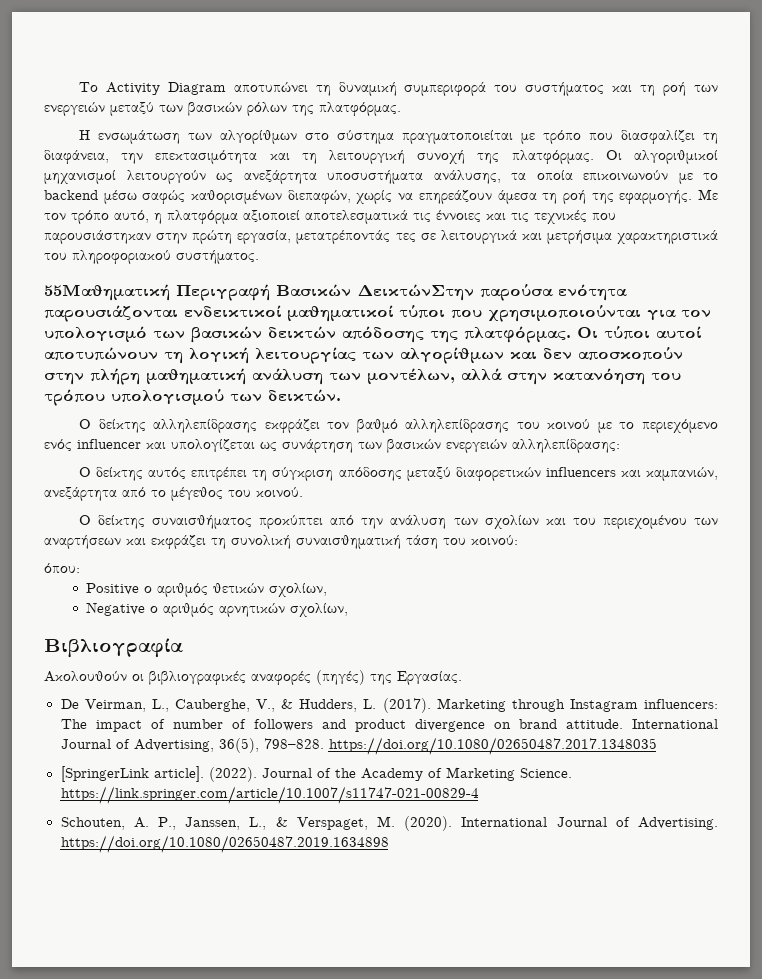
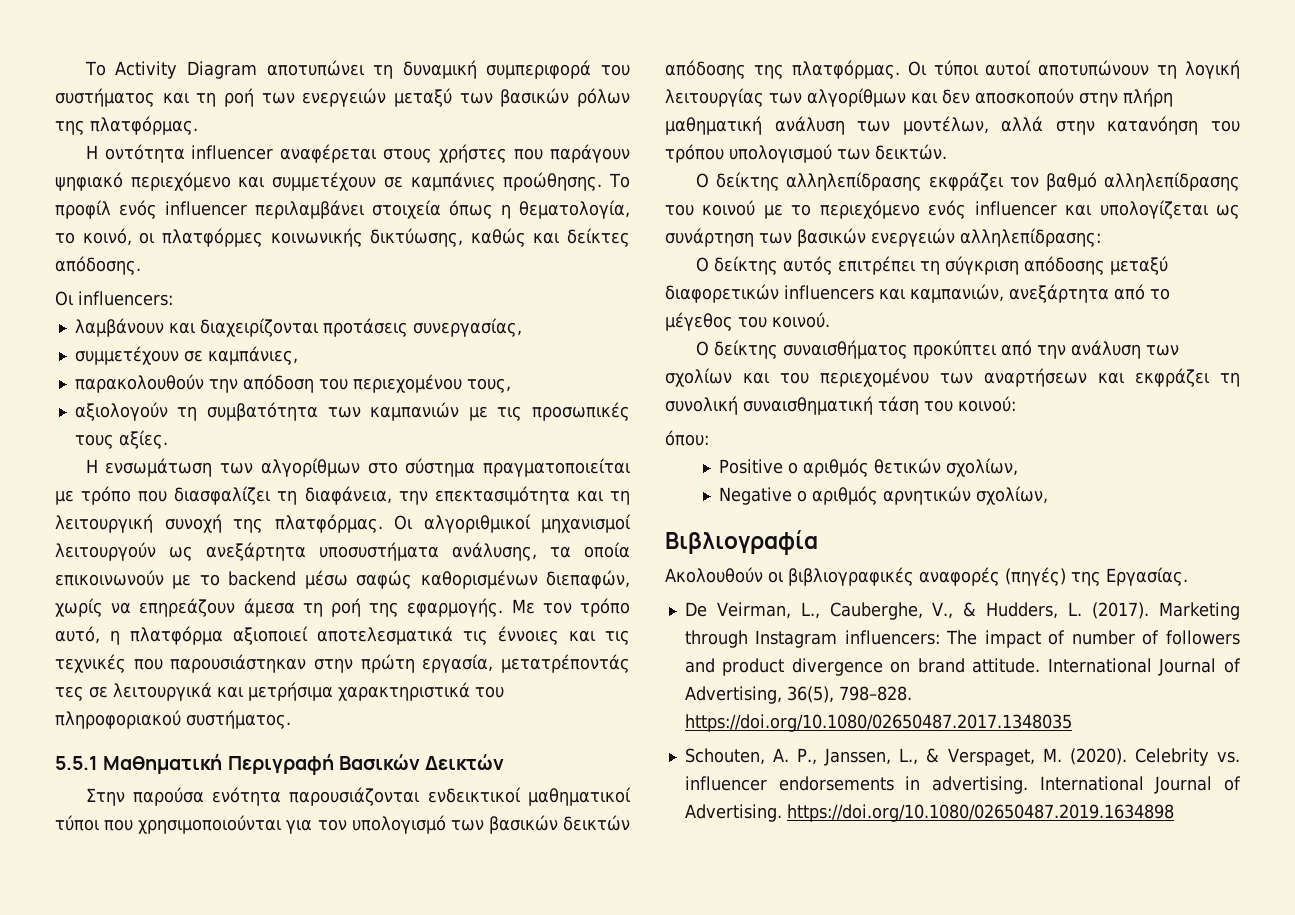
+ Η οντότητα influencer αναφέρεται στους χρήστες που παράγουν ψηφιακό περιεχόμενο και συμμετέχουν σε καμπάνιες προώθησης. Το προφίλ ενός influencer περιλαμβάνει στοιχεία όπως η θεματολογία, το κοινό, οι πλατφόρμες κοινωνικής δικτύωσης, καθώς και δείκτες απόδοσης.
+ Οι influencers:
+ λαμβάνουν και διαχειρίζονται προτάσεις συνεργασίας,
+ συμμετέχουν σε καμπάνιες,
+ παρακολουθούν την απόδοση του περιεχομένου τους,
+ αξιολογούν τη συμβατότητα των καμπανιών με τις προσωπικές τους αξίες.
- 55Μαθηματική Περιγραφή Βασικών ΔεικτώνΣτην παρούσα ενότητα παρουσιάζονται ενδεικτικοί μαθηματικοί τύποι που χρησιμοποιούνται για τον υπολογισμό των βασικών δεικτών απόδοσης της πλατφόρμας.
+ 5.5.1 Μαθηματική Περιγραφή Βασικών Δεικτών
+ Στην παρούσα ενότητα παρουσιάζονται ενδεικτικοί μαθηματικοί τύποι που χρησιμοποιούνται για τον υπολογισμό των βασικών δεικτών απόδοσης της πλατφόρμας.
- [SpringerLink article]. (2022). Journal of the Academy of Marketing Science. https://link.springer.com/article/10.1007/s11747-021-00829-4
+ Celebrity vs. influencer endorsements in advertising.

